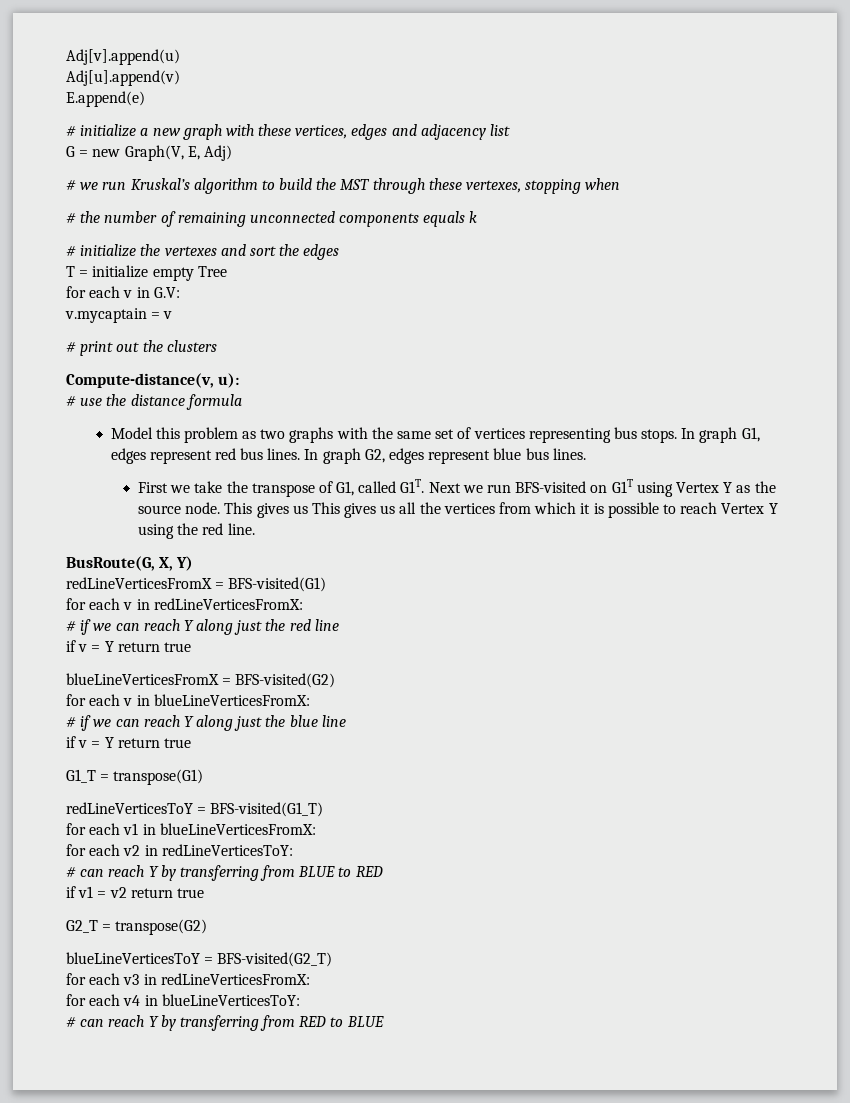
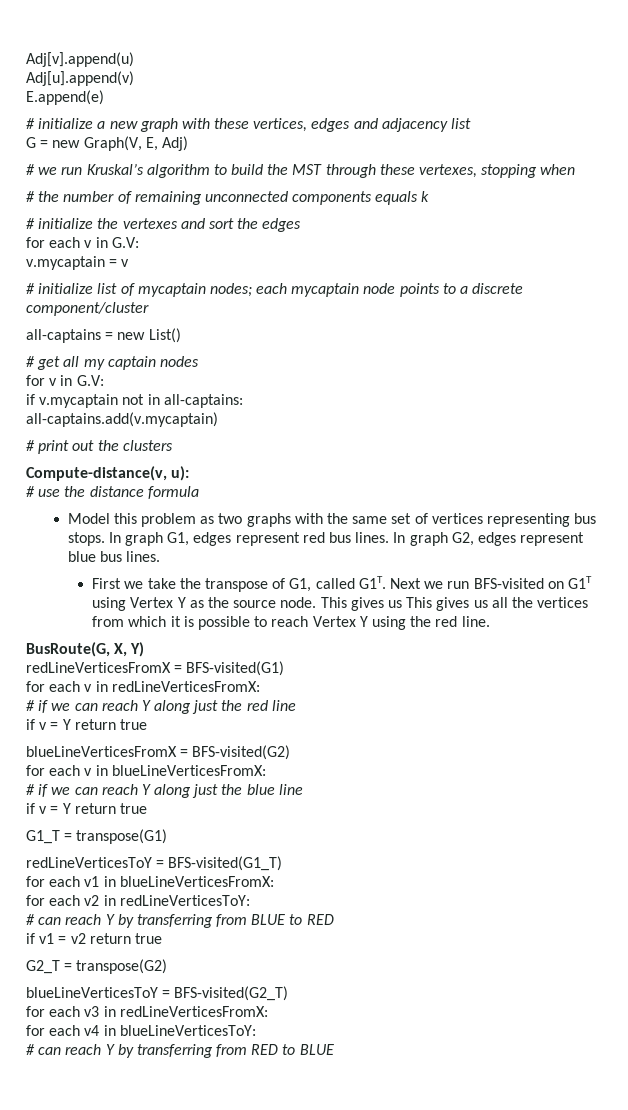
- T = initialize empty Tree
+ # initialize list of mycaptain nodes; each mycaptain node points to a discrete component/cluster
+ all-captains = new List()
+ # get all my captain nodes
+ for v in G.V:
+ if v.mycaptain not in all-captains:
+ all-captains.add(v.mycaptain)

